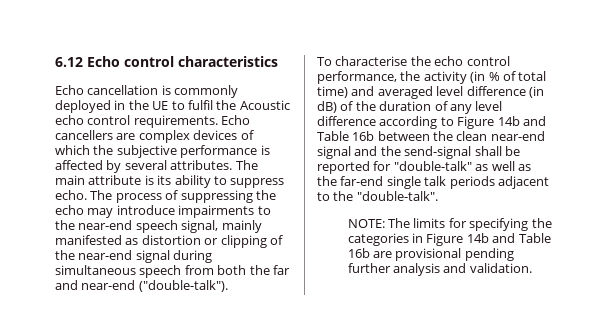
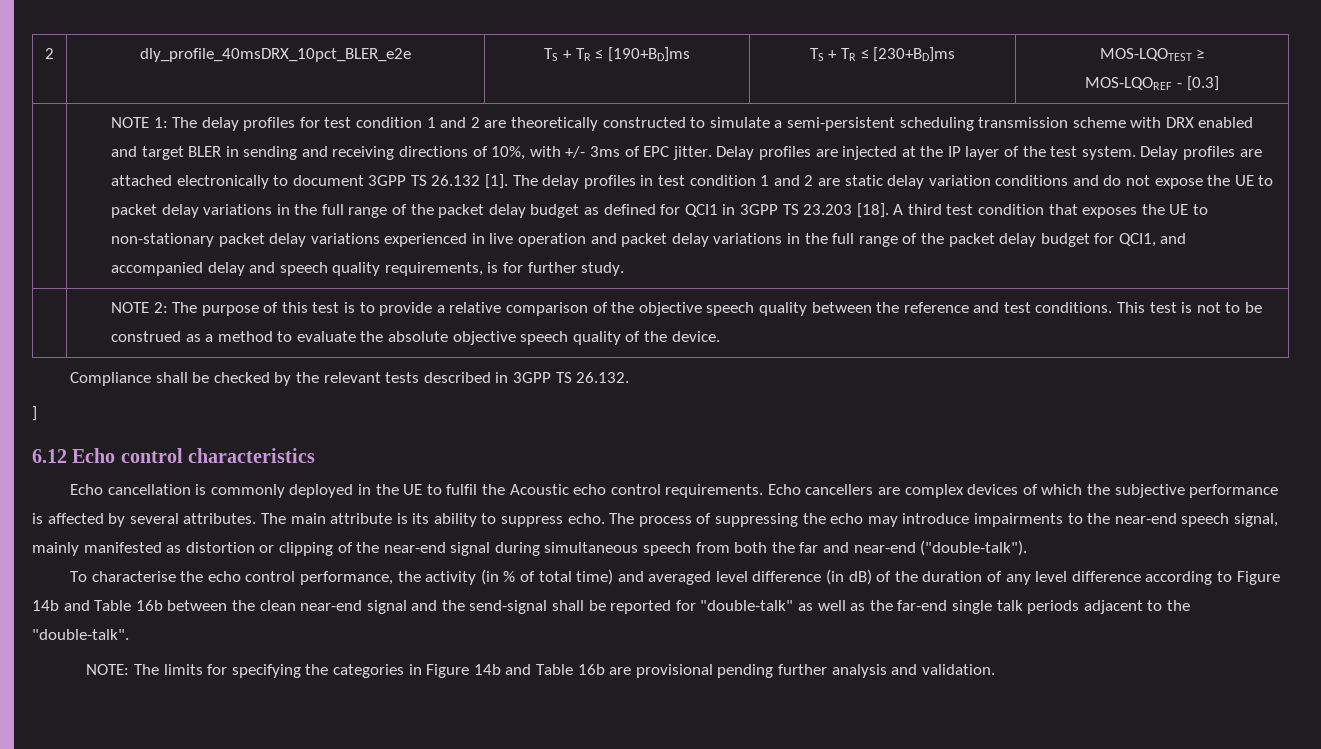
+ 2 | dly_profile_40msDRX_10pct_BLER_e2e | TS + TR ≤ [190+BD]ms | TS + TR ≤ [230+BD]ms | MOS-LQOTEST ≥
+ MOS-LQOREF - [0.3]
+ | NOTE 1: The delay profiles for test condition 1 and 2 are theoretically constructed to simulate a semi-persistent scheduling transmission scheme with DRX enabled and target BLER in sending and receiving directions of 10%, with +/- 3ms of EPC jitter. Delay profiles are injected at the IP layer of the test system. Delay profiles are attached electronically to document 3GPP TS 26.132 [1]. The delay profiles in test condition 1 and 2 are static delay variation conditions and do not expose the UE to packet delay variations in the full range of the packet delay budget as defined for QCI1 in 3GPP TS 23.203 [18]. A third test condition that exposes the UE to non-stationary packet delay variations experienced in live operation and packet delay variations in the full range of the packet delay budget for QCI1, and accompanied delay and speech quality requirements, is for further study.
+ | NOTE 2: The purpose of this test is to provide a relative comparison of the objective speech quality between the reference and test conditions. This test is not to be construed as a method to evaluate the absolute objective speech quality of the device.
+ Compliance shall be checked by the relevant tests described in 3GPP TS 26.132.
+ ]

